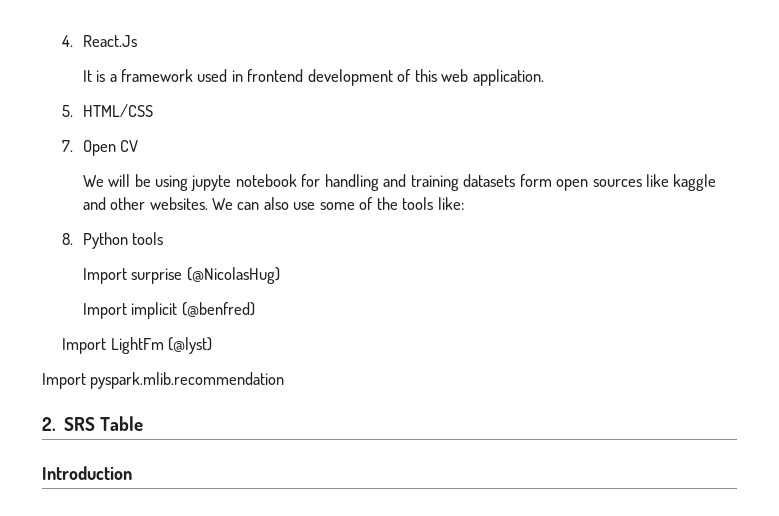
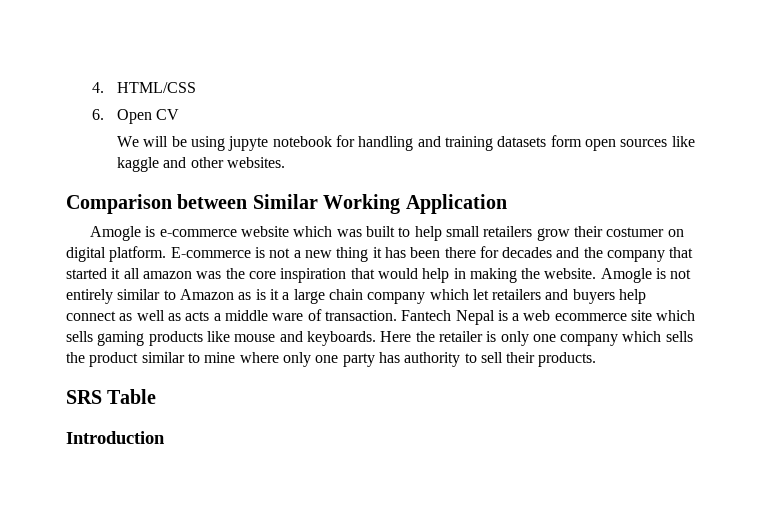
- 4. React.Js
- It is a framework used in frontend development of this web application.
- 5. HTML/CSS
+ 4. HTML/CSS
- 7. Open CV
+ 6. Open CV
- We will be using jupyte notebook for handling and training datasets form open sources like kaggle and other websites. We can also use some of the tools like:
- 8. Python tools
- Import surprise (@NicolasHug)
- Import implicit (@benfred)
- Import LightFm (@lyst)
- Import pyspark.mlib.recommendation
- 2. SRS Table
+ We will be using jupyte notebook for handling and training datasets form open sources like kaggle and other websites.
+ Comparison between Similar Working Application
+ Amogle is e-commerce website which was built to help small retailers grow their costumer on digital platform. E-commerce is not a new thing it has been there for decades and the company that started it all amazon was the core inspiration that would help in making the website. Amogle is not entirely similar to Amazon as is it a large chain company which let retailers and buyers help connect as well as acts a middle ware of transaction. Fantech Nepal is a web ecommerce site which sells gaming products like mouse and keyboards. Here the retailer is only one company which sells the product similar to mine where only one party has authority to sell their products.
+ SRS Table

